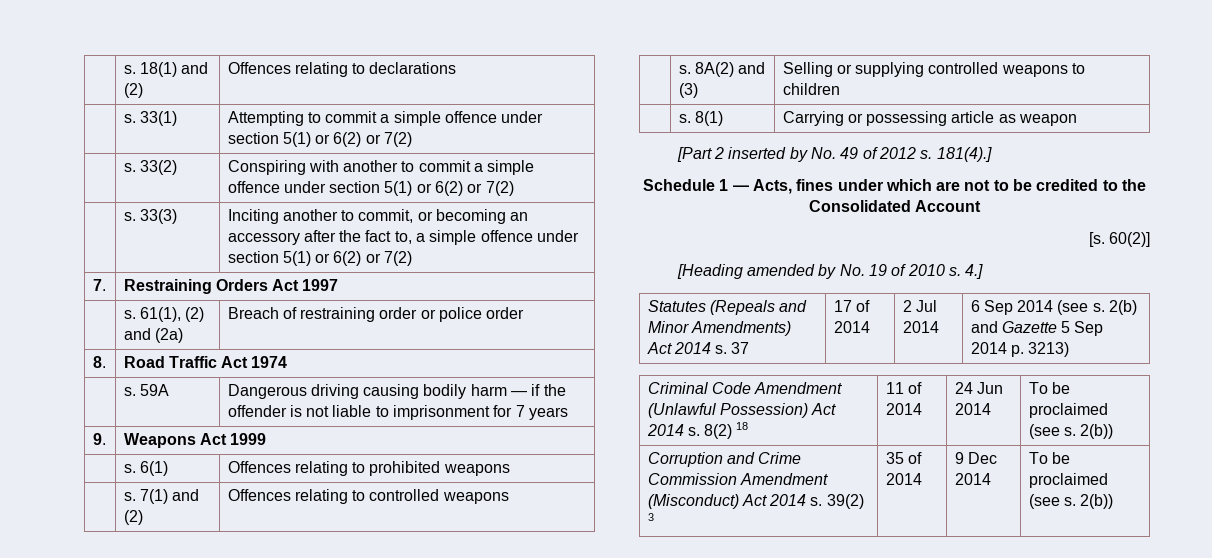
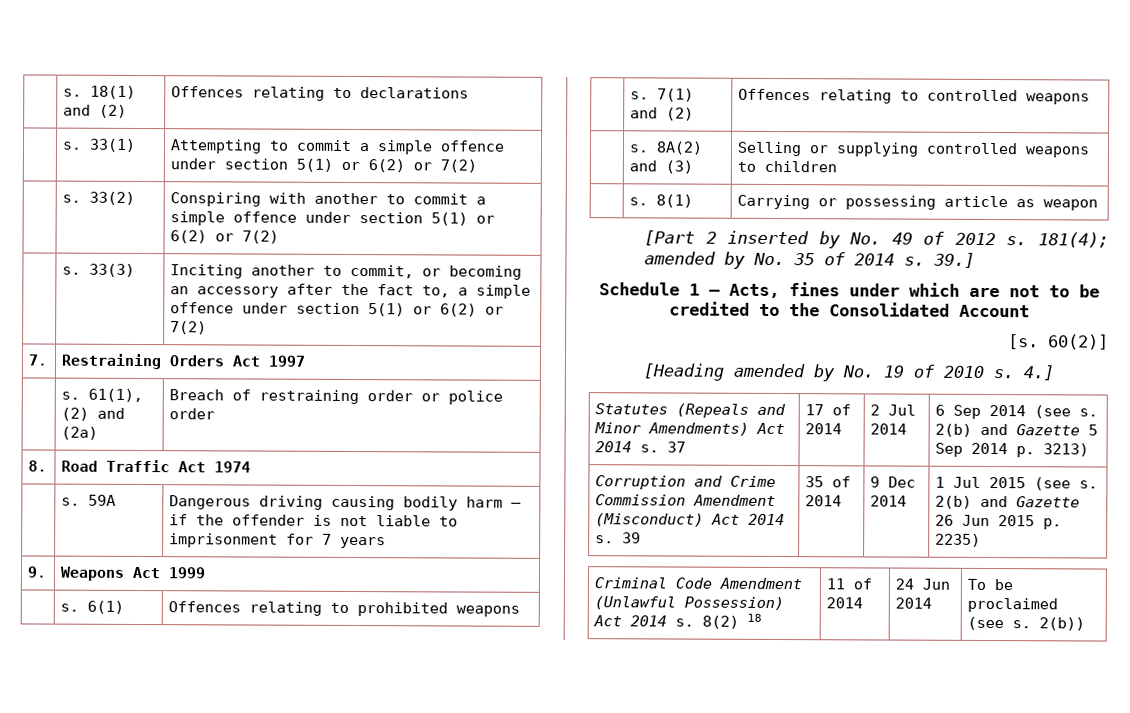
- 181(4).]
+ 181(4); amended by No. 35 of 2014 s. 39.]
+ Corruption and Crime Commission Amendment (Misconduct) Act 2014 s. 39 | 35 of 2014 | 9 Dec 2014 | 1 Jul 2015 (see s. 2(b) and Gazette 26 Jun 2015 p. 2235)
- Corruption and Crime Commission Amendment (Misconduct) Act 2014 s. 39(2) 3 | 35 of 2014 | 9 Dec 2014 | To be proclaimed (see s. 2(b))

